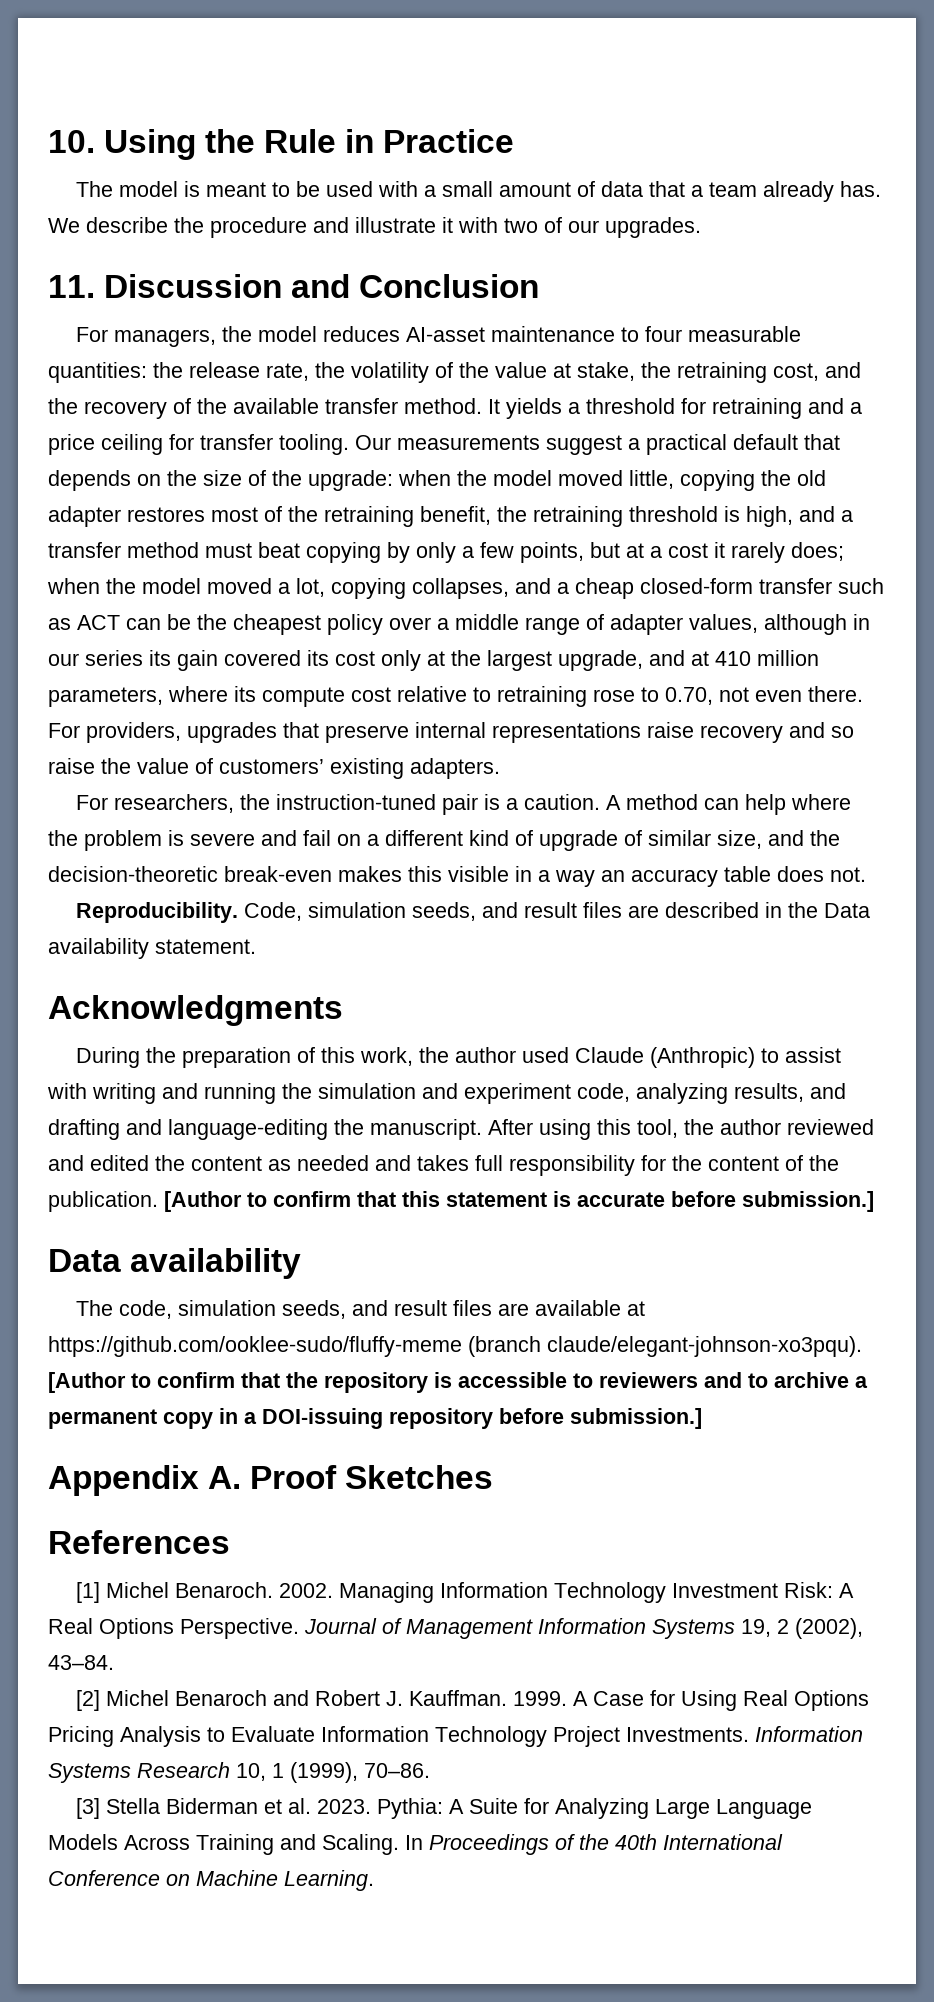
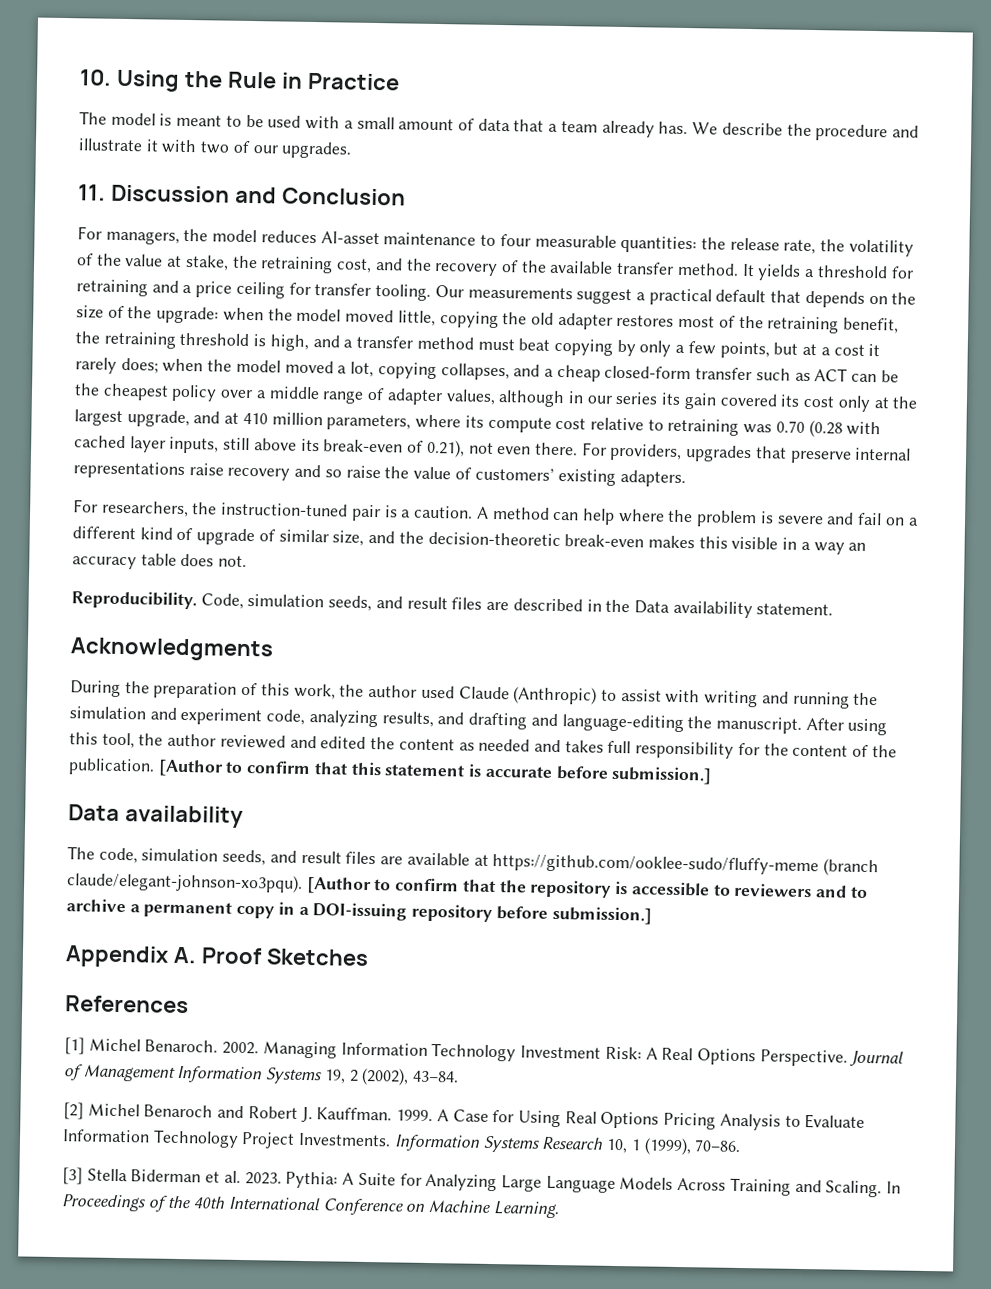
- when the model moved a lot, copying collapses, and a cheap closed-form transfer such as ACT can be the cheapest policy over a middle range of adapter values, although in our series its gain covered its cost only at the largest upgrade, and at 410 million parameters, where its compute cost relative to retraining rose to 0.70, not even there.
+ when the model moved a lot, copying collapses, and a cheap closed-form transfer such as ACT can be the cheapest policy over a middle range of adapter values, although in our series its gain covered its cost only at the largest upgrade, and at 410 million parameters, where its compute cost relative to retraining was 0.70 (0.28 with cached layer inputs, still above its break-even of 0.21), not even there.

